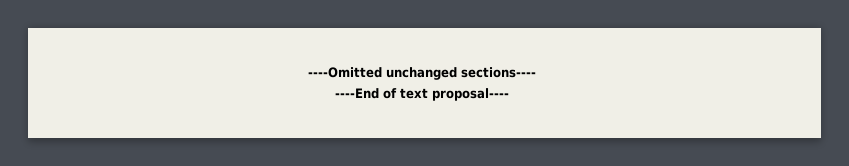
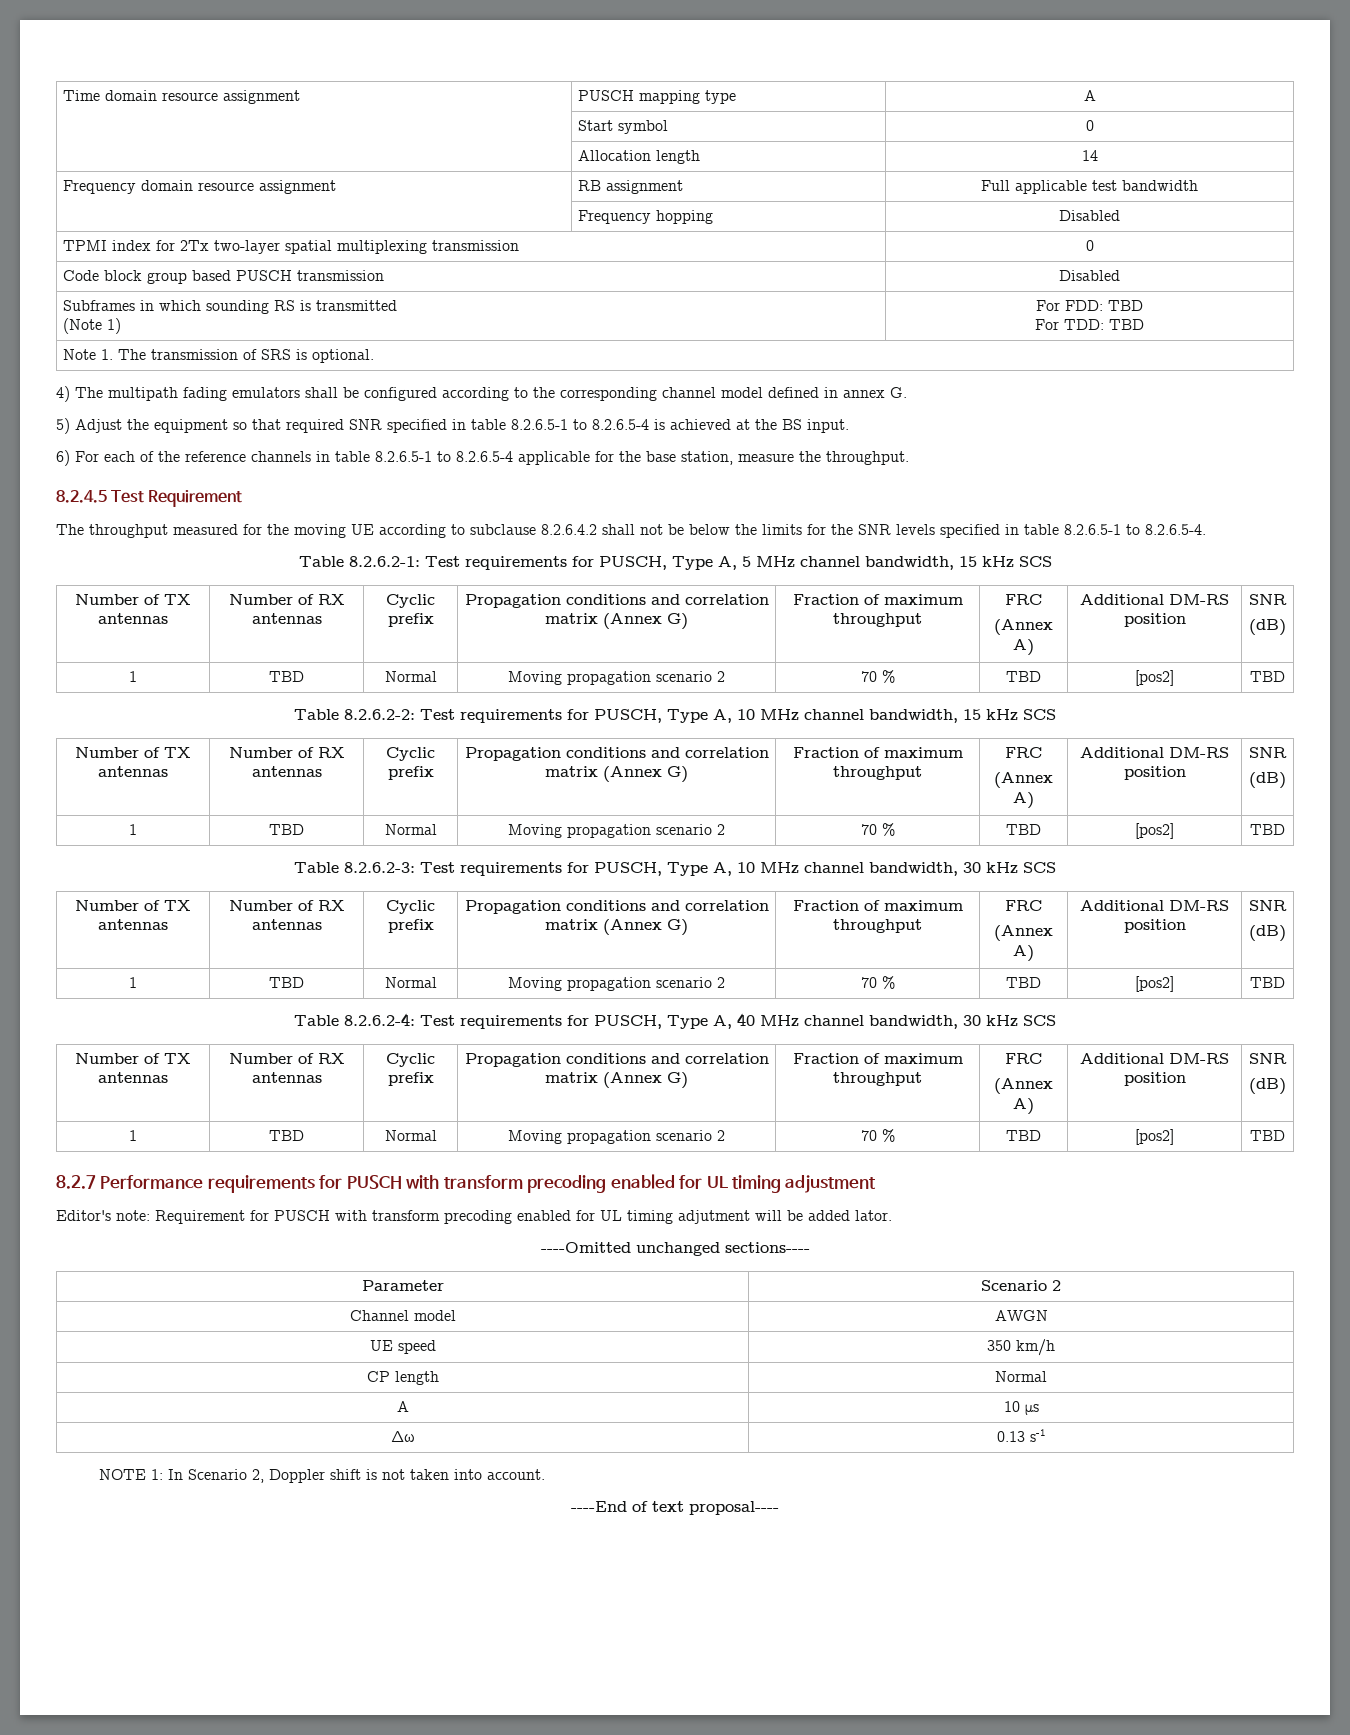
+ Time domain resource assignment | PUSCH mapping type | A
+ | Start symbol | 0
+ | Allocation length | 14
+ Frequency domain resource assignment | RB assignment | Full applicable test bandwidth
+ | Frequency hopping | Disabled
+ TPMI index for 2Tx two-layer spatial multiplexing transmission | 0
+ Code block group based PUSCH transmission | Disabled
+ Subframes in which sounding RS is transmitted
+ (Note 1) | For FDD: TBD
+ For TDD: TBD
+ Note 1. The transmission of SRS is optional.
+ 4) The multipath fading emulators shall be configured according to the corresponding channel model defined in annex G.
+ 5) Adjust the equipment so that required SNR specified in table 8.2.6.5-1 to 8.2.6.5-4 is achieved at the BS input.
+ 6) For each of the reference channels in table 8.2.6.5-1 to 8.2.6.5-4 applicable for the base station, measure the throughput.
+ 8.2.4.5 Test Requirement
+ The throughput measured for the moving UE according to subclause 8.2.6.4.2 shall not be below the limits for the SNR levels specified in table 8.2.6.5-1 to 8.2.6.5-4.
+ Table 8.2.6.2-1: Test requirements for PUSCH, Type A, 5 MHz channel bandwidth, 15 kHz SCS
+ Number of TX antennas | Number of RX antennas | Cyclic prefix | Propagation conditions and correlation matrix (Annex G) | Fraction of maximum throughput | FRC
+ (Annex A) | Additional DM-RS position | SNR
+ (dB)
+ 1 | TBD | Normal | Moving propagation scenario 2 | 70 % | TBD | [pos2] | TBD
+ Table 8.2.6.2-2: Test requirements for PUSCH, Type A, 10 MHz channel bandwidth, 15 kHz SCS
+ Number of TX antennas | Number of RX antennas | Cyclic prefix | Propagation conditions and correlation matrix (Annex G) | Fraction of maximum throughput | FRC
+ (Annex A) | Additional DM-RS position | SNR
+ (dB)
+ 1 | TBD | Normal | Moving propagation scenario 2 | 70 % | TBD | [pos2] | TBD
+ Table 8.2.6.2-3: Test requirements for PUSCH, Type A, 10 MHz channel bandwidth, 30 kHz SCS
+ Number of TX antennas | Number of RX antennas | Cyclic prefix | Propagation conditions and correlation matrix (Annex G) | Fraction of maximum throughput | FRC
+ (Annex A) | Additional DM-RS position | SNR
+ (dB)
+ 1 | TBD | Normal | Moving propagation scenario 2 | 70 % | TBD | [pos2] | TBD
+ Table 8.2.6.2-4: Test requirements for PUSCH, Type A, 40 MHz channel bandwidth, 30 kHz SCS
+ Number of TX antennas | Number of RX antennas | Cyclic prefix | Propagation conditions and correlation matrix (Annex G) | Fraction of maximum throughput | FRC
+ (Annex A) | Additional DM-RS position | SNR
+ (dB)
+ 1 | TBD | Normal | Moving propagation scenario 2 | 70 % | TBD | [pos2] | TBD
+ 8.2.7 Performance requirements for PUSCH with transform precoding enabled for UL timing adjustment
+ Editor's note: Requirement for PUSCH with transform precoding enabled for UL timing adjutment will be added lator.
  ----Omitted unchanged sections----
+ Parameter | Scenario 2
+ Channel model | AWGN
+ UE speed | 350 km/h
+ CP length | Normal
+ A | 10 μs
+ Δω | 0.13 s-1
+ NOTE 1: In Scenario 2, Doppler shift is not taken into account.

